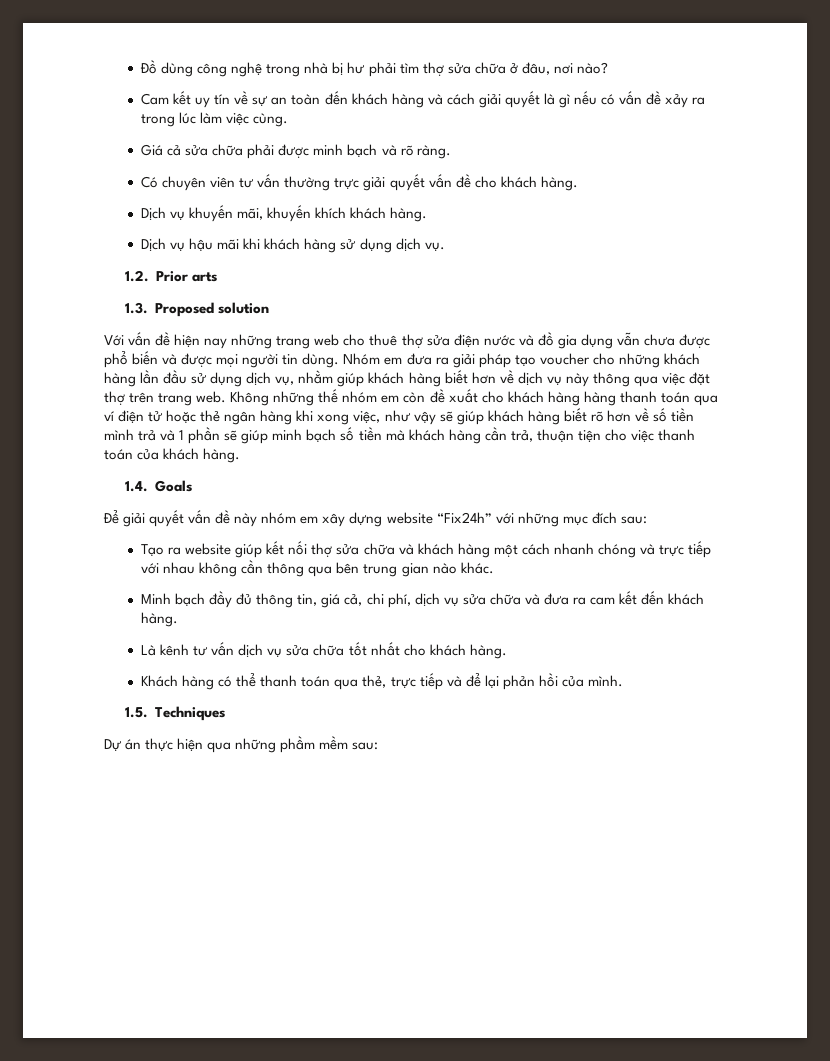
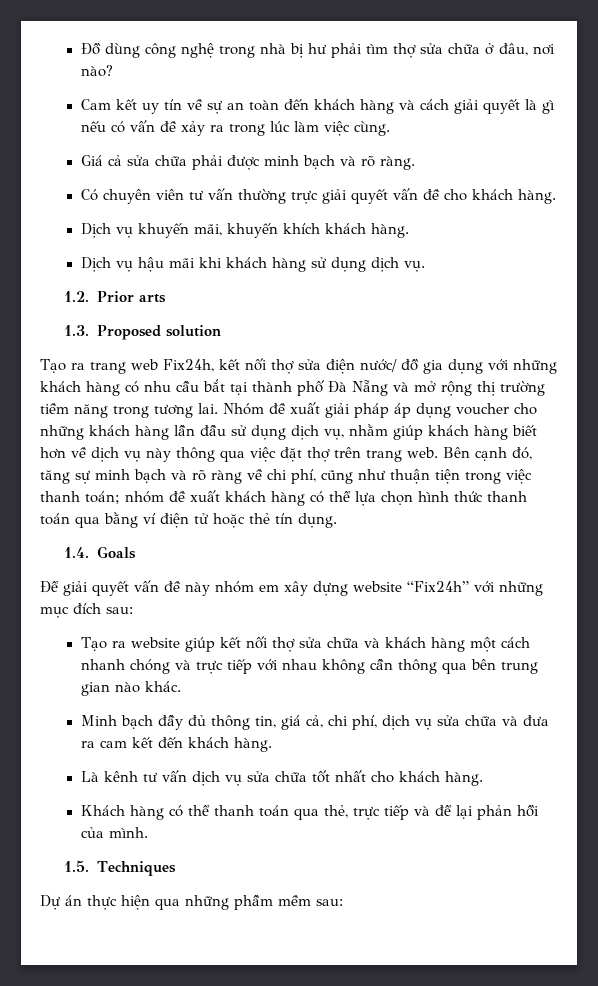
- Với vấn đề hiện nay những trang web cho thuê thợ sửa điện nước và đồ gia dụng vẫn chưa được phổ biến và được mọi người tin dùng. Nhóm em đưa ra giải pháp tạo voucher cho những khách hàng lần đầu sử dụng dịch vụ, nhằm giúp khách hàng biết hơn về dịch vụ này thông qua việc đặt thợ trên trang web.
+ Tạo ra trang web Fix24h, kết nối thợ sửa điện nước/ đồ gia dụng với những khách hàng có nhu cầu bắt tại thành phố Đà Nẵng và mở rộng thị trường tiềm năng trong tương lai. Nhóm đề xuất giải pháp áp dụng voucher cho những khách hàng lần đầu sử dụng dịch vụ, nhằm giúp khách hàng biết hơn về dịch vụ này thông qua việc đặt thợ trên trang web.
- Không những thế nhóm em còn đề xuất cho khách hàng hàng thanh toán qua ví điện tử hoặc thẻ ngân hàng khi xong việc, như vậy sẽ giúp khách hàng biết rõ hơn về số tiền mình trả và 1 phần sẽ giúp minh bạch số tiền mà khách hàng cần trả, thuận tiện cho việc thanh toán của khách hàng.
+ Bên cạnh đó, tăng sự minh bạch và rõ ràng về chi phí, cũng như thuận tiện trong việc thanh toán; nhóm đề xuất khách hàng có thể lựa chọn hình thức thanh toán qua bằng ví điện tử hoặc thẻ tín dụng.

